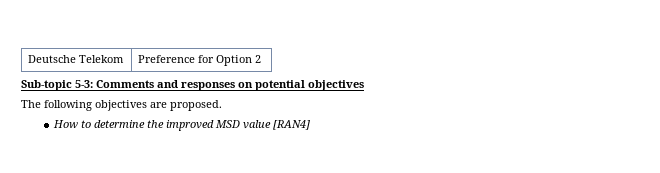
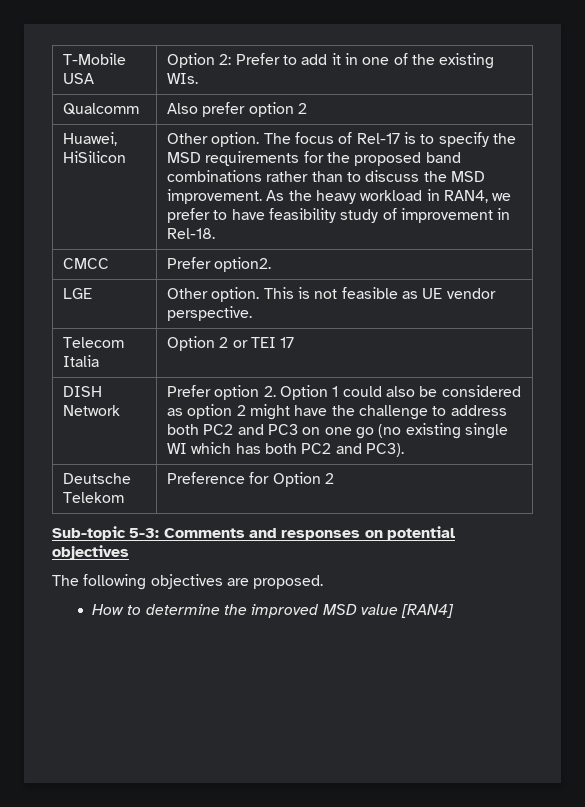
+ T-Mobile USA | Option 2: Prefer to add it in one of the existing WIs.
+ Qualcomm | Also prefer option 2
+ Huawei, HiSilicon | Other option. The focus of Rel-17 is to specify the MSD requirements for the proposed band combinations rather than to discuss the MSD improvement. As the heavy workload in RAN4, we prefer to have feasibility study of improvement in Rel-18.
+ CMCC | Prefer option2.
+ LGE | Other option. This is not feasible as UE vendor perspective.
+ Telecom Italia | Option 2 or TEI 17
+ DISH Network | Prefer option 2. Option 1 could also be considered as option 2 might have the challenge to address both PC2 and PC3 on one go (no existing single WI which has both PC2 and PC3).

